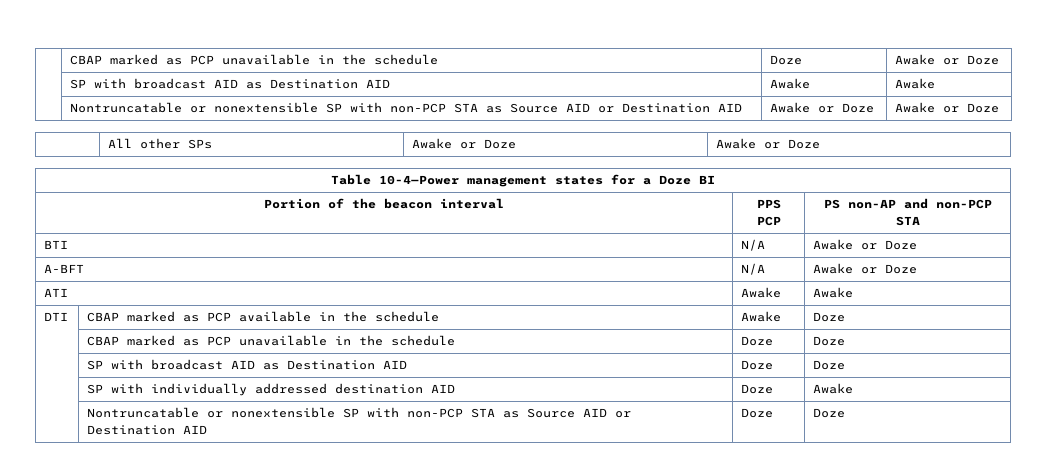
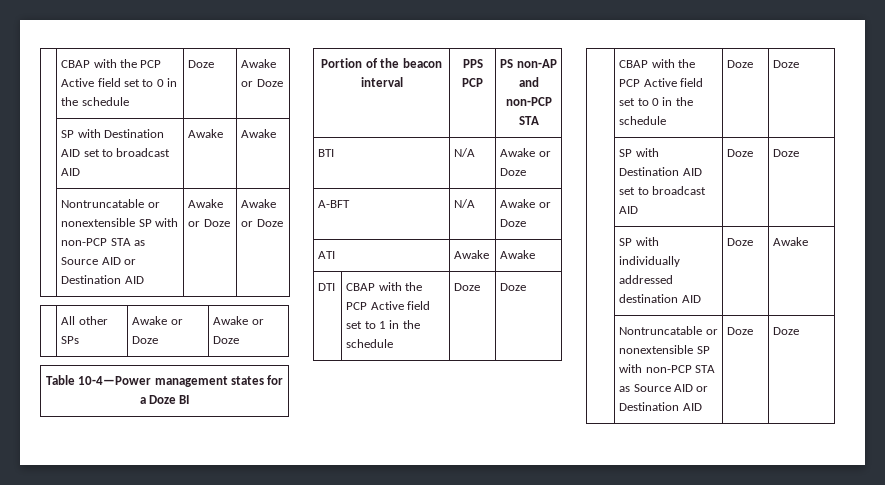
- | CBAP marked as PCP unavailable in the schedule | Doze | Awake or Doze
+ | CBAP with the PCP Active field set to 0 in the schedule | Doze | Awake or Doze
- | SP with broadcast AID as Destination AID | Awake | Awake
+ | SP with Destination AID set to broadcast AID | Awake | Awake
- DTI | CBAP marked as PCP available in the schedule | Awake | Doze
+ DTI | CBAP with the PCP Active field set to 1 in the schedule | Doze | Doze
- | CBAP marked as PCP unavailable in the schedule | Doze | Doze
+ | CBAP with the PCP Active field set to 0 in the schedule | Doze | Doze
- | SP with broadcast AID as Destination AID | Doze | Doze
+ | SP with Destination AID set to broadcast AID | Doze | Doze

